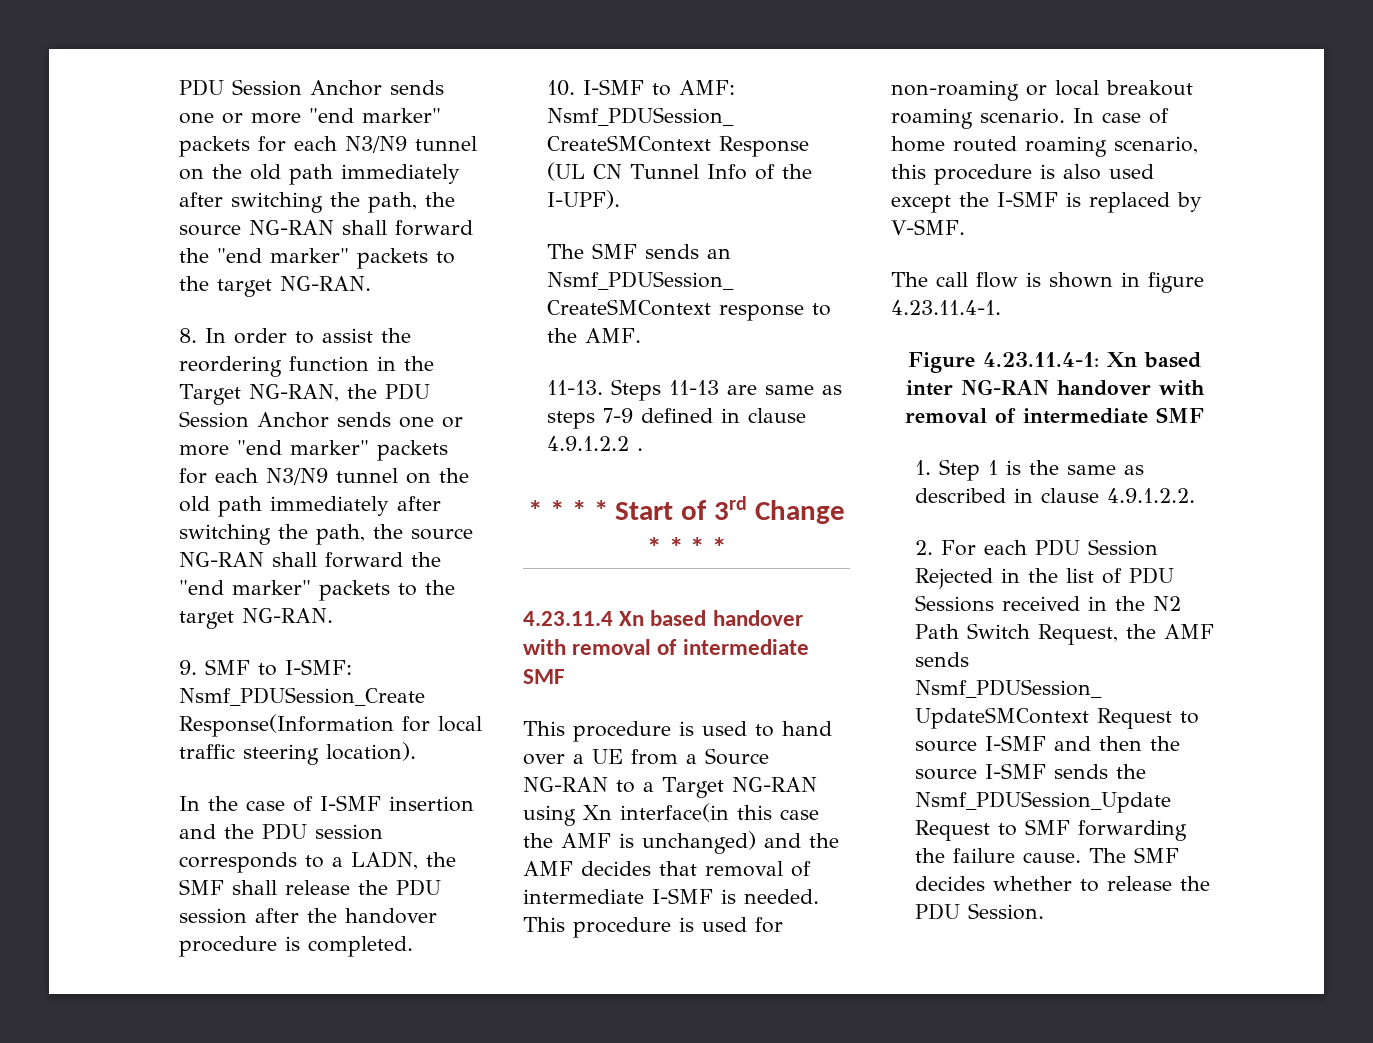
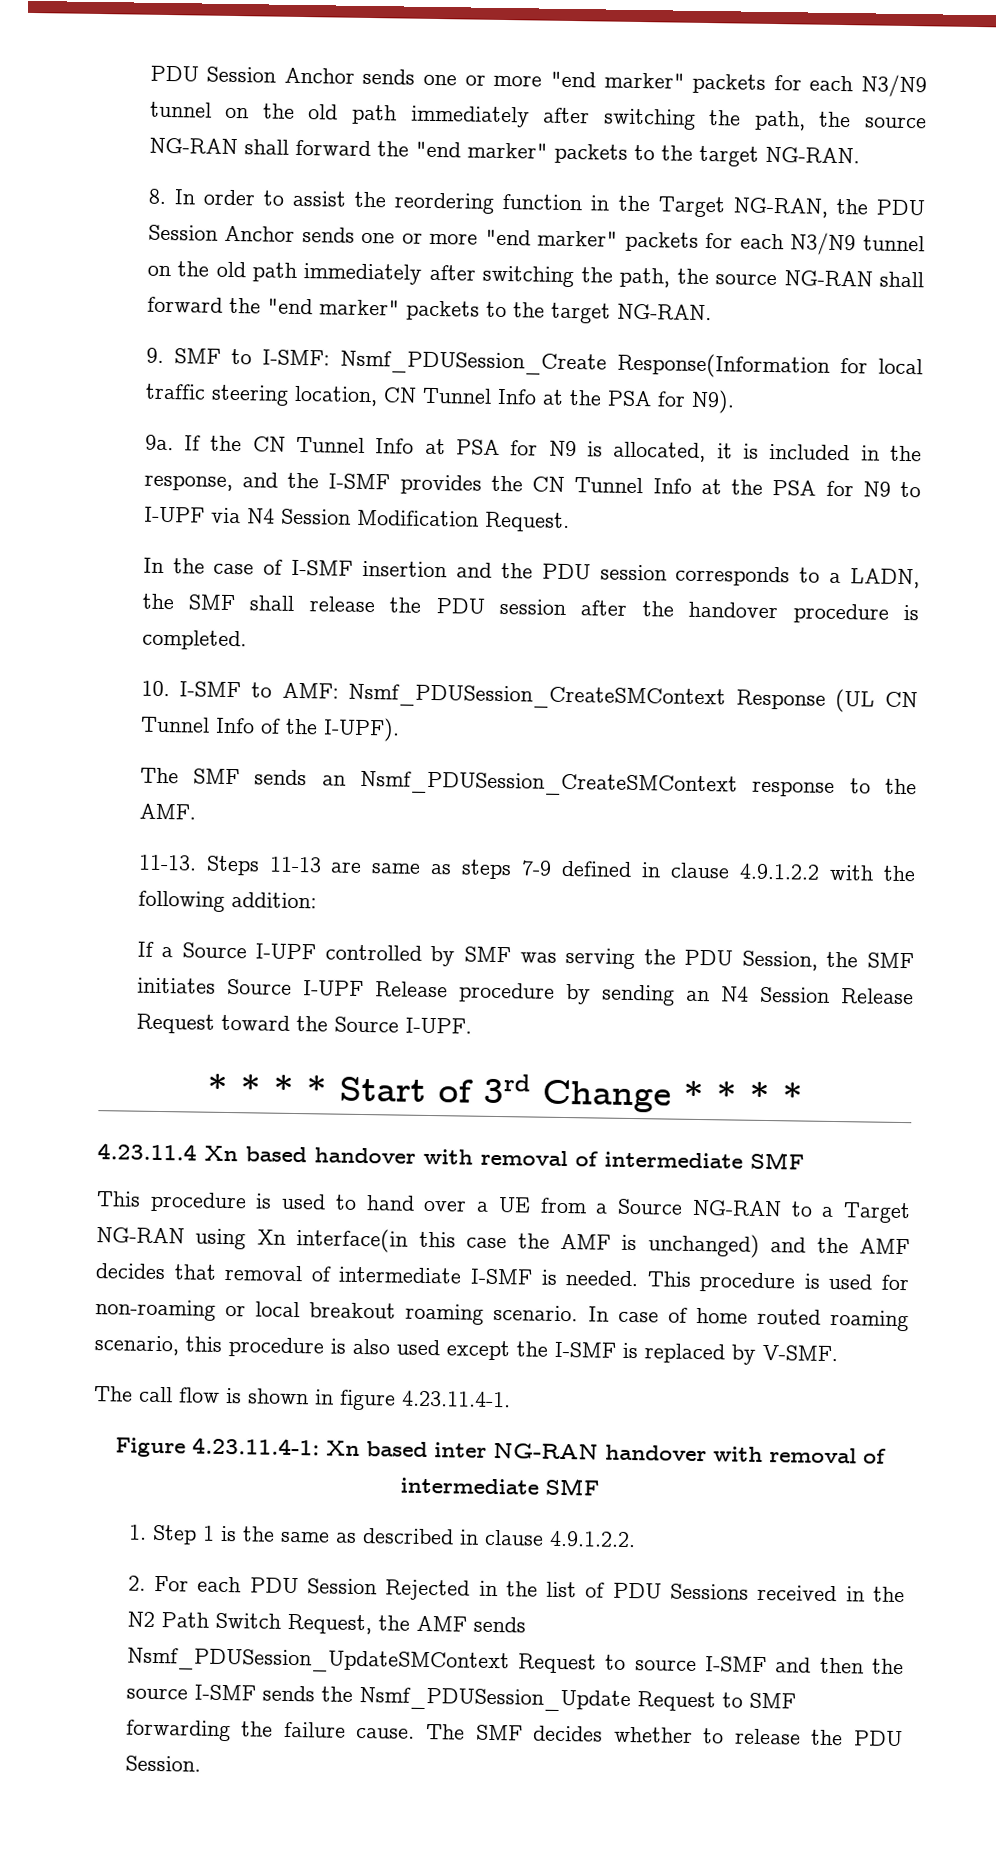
- 9. SMF to I-SMF: Nsmf_PDUSession_Create Response(Information for local traffic steering location).
+ 9. SMF to I-SMF: Nsmf_PDUSession_Create Response(Information for local traffic steering location, CN Tunnel Info at the PSA for N9).
+ 9a. If the CN Tunnel Info at PSA for N9 is allocated, it is included in the response, and the I-SMF provides the CN Tunnel Info at the PSA for N9 to I-UPF via N4 Session Modification Request.
- Steps 11-13 are same as steps 7-9 defined in clause 4.9.1.2.2 .
+ Steps 11-13 are same as steps 7-9 defined in clause 4.9.1.2.2 with the following addition:
+ If a Source I-UPF controlled by SMF was serving the PDU Session, the SMF initiates Source I-UPF Release procedure by sending an N4 Session Release Request toward the Source I-UPF.

